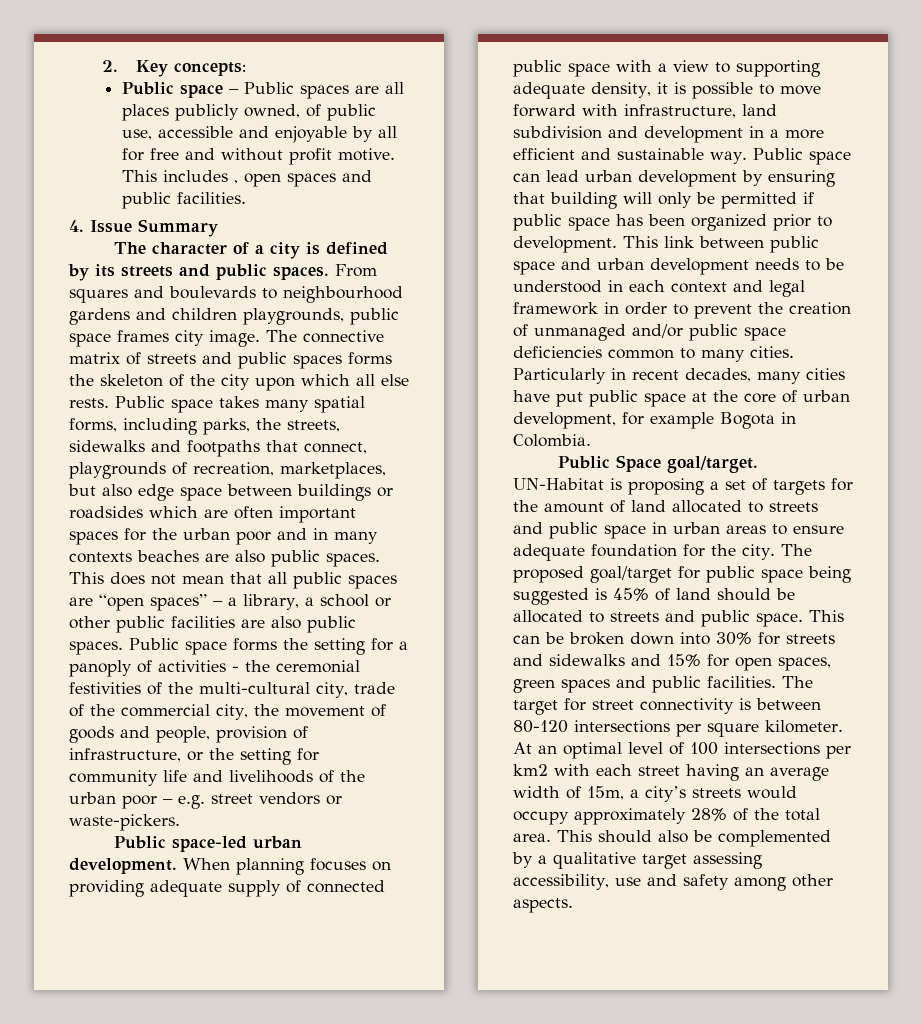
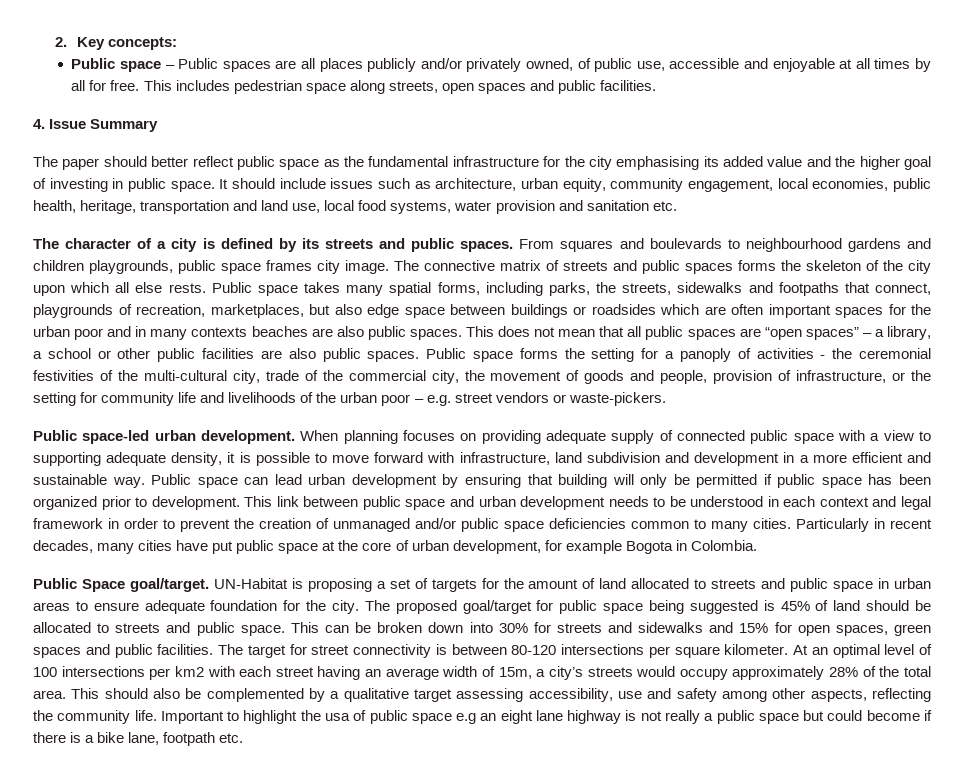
- Public space – Public spaces are all places publicly owned, of public use, accessible and enjoyable by all for free and without profit motive. This includes , open spaces and public facilities.
+ Public space – Public spaces are all places publicly and/or privately owned, of public use, accessible and enjoyable at all times by all for free. This includes pedestrian space along streets, open spaces and public facilities.
+ The paper should better reflect public space as the fundamental infrastructure for the city emphasising its added value and the higher goal of investing in public space. It should include issues such as architecture, urban equity, community engagement, local economies, public health, heritage, transportation and land use, local food systems, water provision and sanitation etc.
- This should also be complemented by a qualitative target assessing accessibility, use and safety among other aspects.
+ This should also be complemented by a qualitative target assessing accessibility, use and safety among other aspects, reflecting the community life. Important to highlight the usa of public space e.g an eight lane highway is not really a public space but could become if there is a bike lane, footpath etc.

